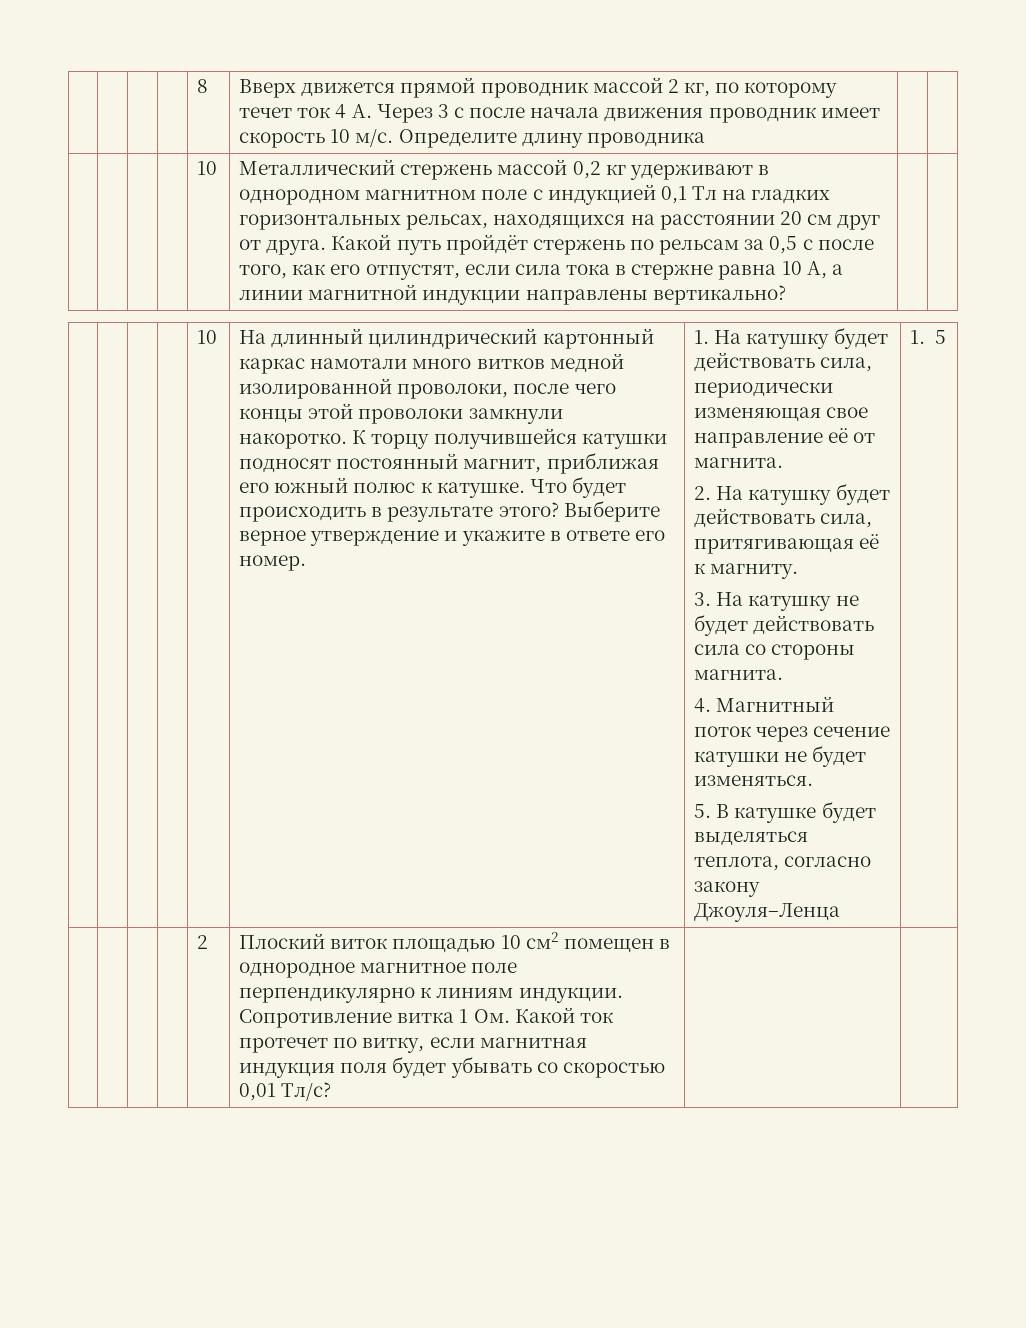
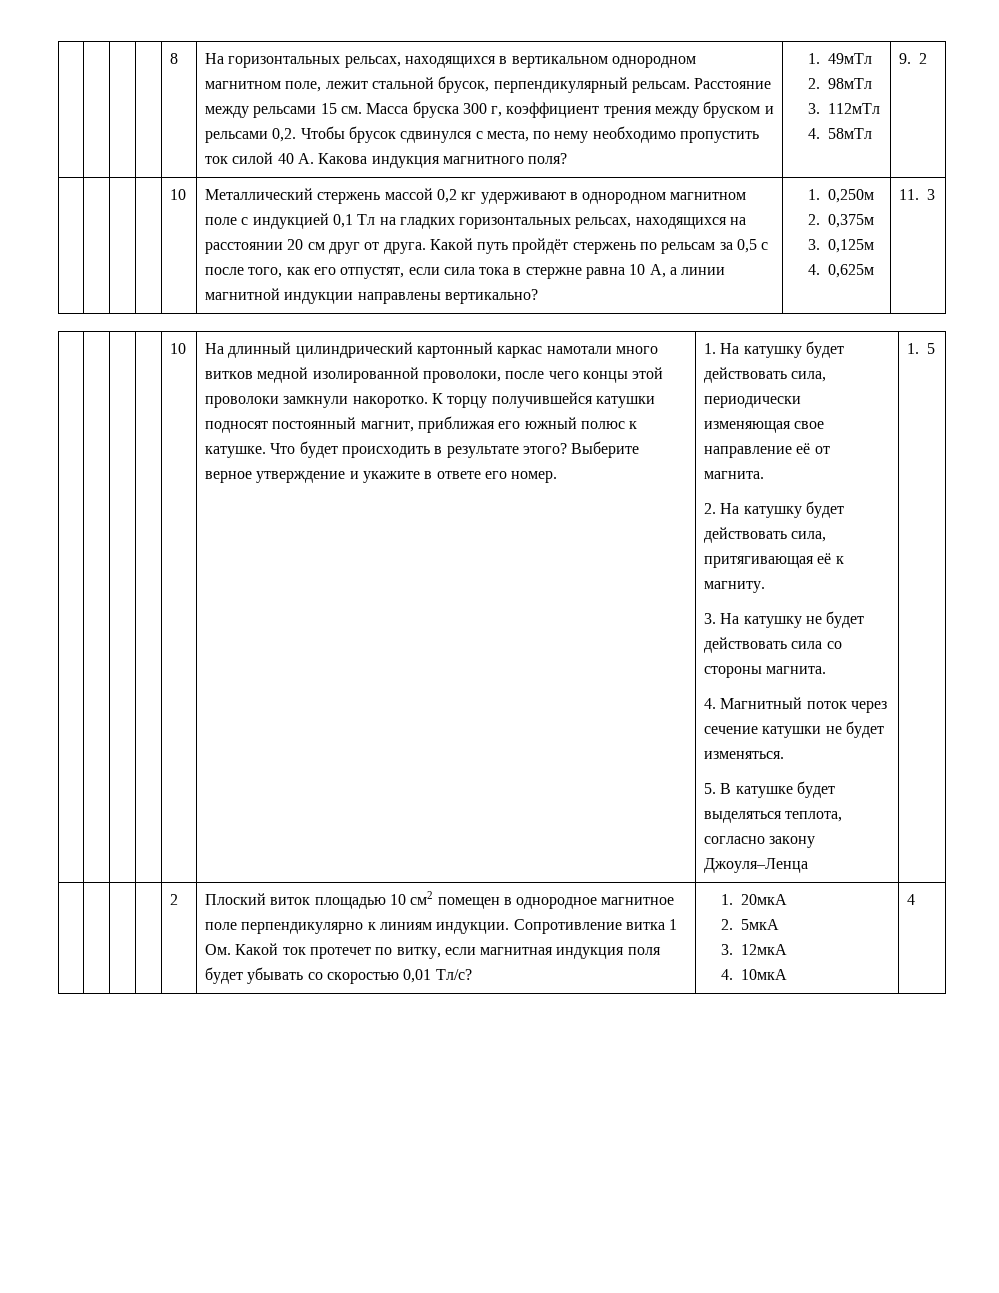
- Вверх движется прямой проводник массой 2 кг, по которому течет ток 4 А. Через 3 с после начала движения проводник имеет скорость 10 м/с. Определите длину проводника
+ На горизонтальных рельсах, находящихся в вертикальном однородном магнитном поле, лежит стальной брусок, перпендикулярный рельсам. Расстояние между рельсами 15 см. Масса бруска 300 г, коэффициент трения между бруском и рельсами 0,2. Чтобы брусок сдвинулся с места, по нему необходимо пропустить ток силой 40 А. Какова индукция магнитного поля? | 1. 49мТл
+ 2. 98мТл
+ 3. 112мТл
+ 4. 58мТл | 9. 2
+ 1. 0,250м
+ 2. 0,375м
+ 3. 0,125м
+ 4. 0,625м | 11. 3
+ 1. 20мкА
+ 2. 5мкА
+ 3. 12мкА
+ 4. 10мкА | 4

